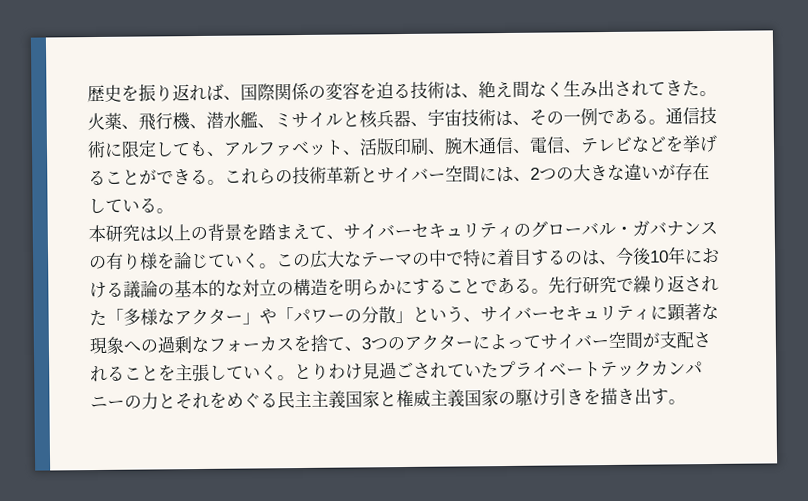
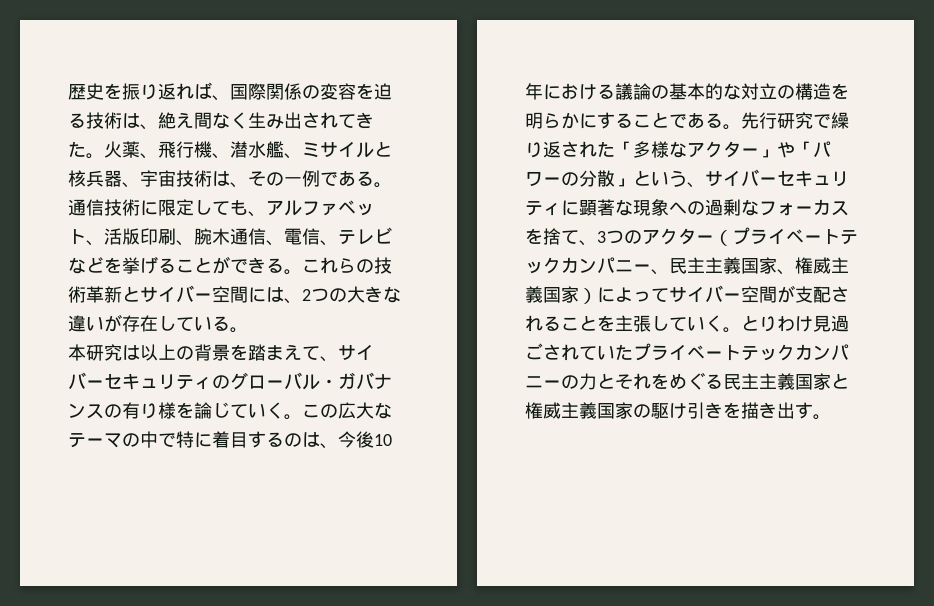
- 先行研究で繰り返された「多様なアクター」や「パワーの分散」という、サイバーセキュリティに顕著な現象への過剰なフォーカスを捨て、3つのアクターによってサイバー空間が支配されることを主張していく。
+ 先行研究で繰り返された「多様なアクター」や「パワーの分散」という、サイバーセキュリティに顕著な現象への過剰なフォーカスを捨て、3つのアクター（プライベートテックカンパニー、民主主義国家、権威主義国家）によってサイバー空間が支配されることを主張していく。

